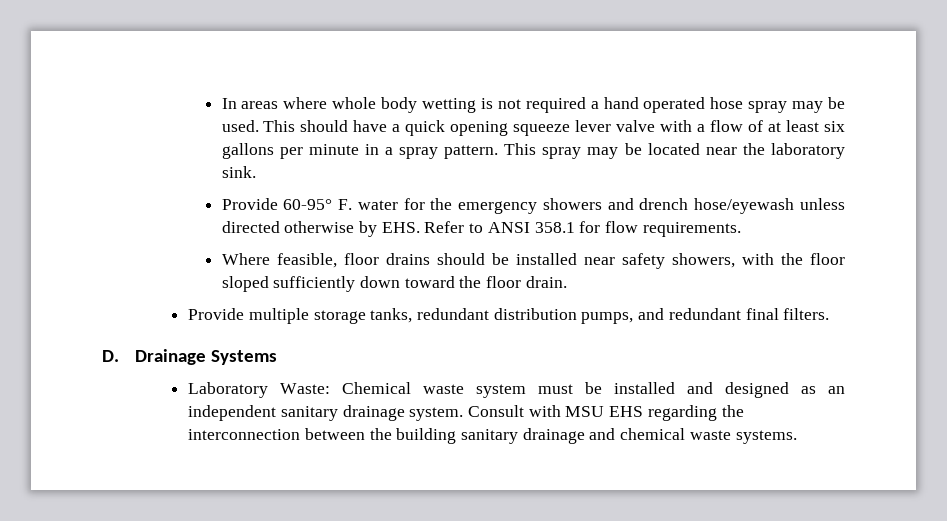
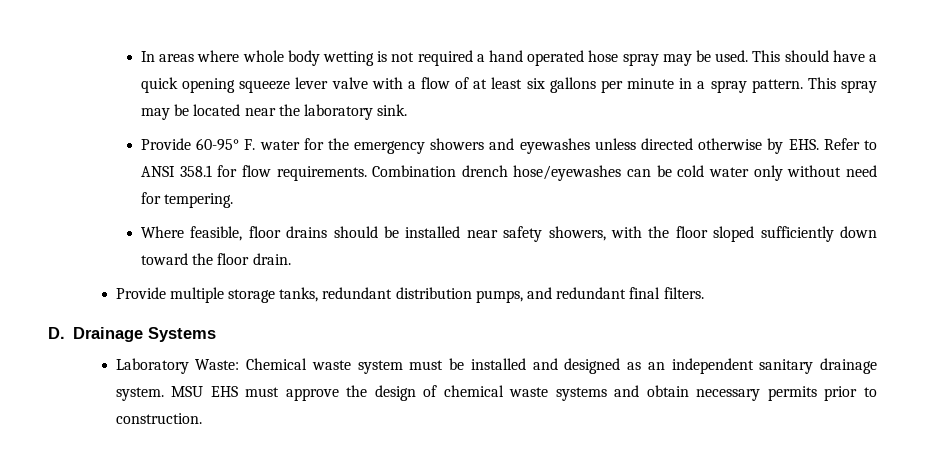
- Provide 60-95° F. water for the emergency showers and drench hose/eyewash unless directed otherwise by EHS. Refer to ANSI 358.1 for flow requirements.
+ Provide 60-95° F. water for the emergency showers and eyewashes unless directed otherwise by EHS. Refer to ANSI 358.1 for flow requirements. Combination drench hose/eyewashes can be cold water only without need for tempering.
- Consult with MSU EHS regarding the interconnection between the building sanitary drainage and chemical waste systems.
+ MSU EHS must approve the design of chemical waste systems and obtain necessary permits prior to construction.

